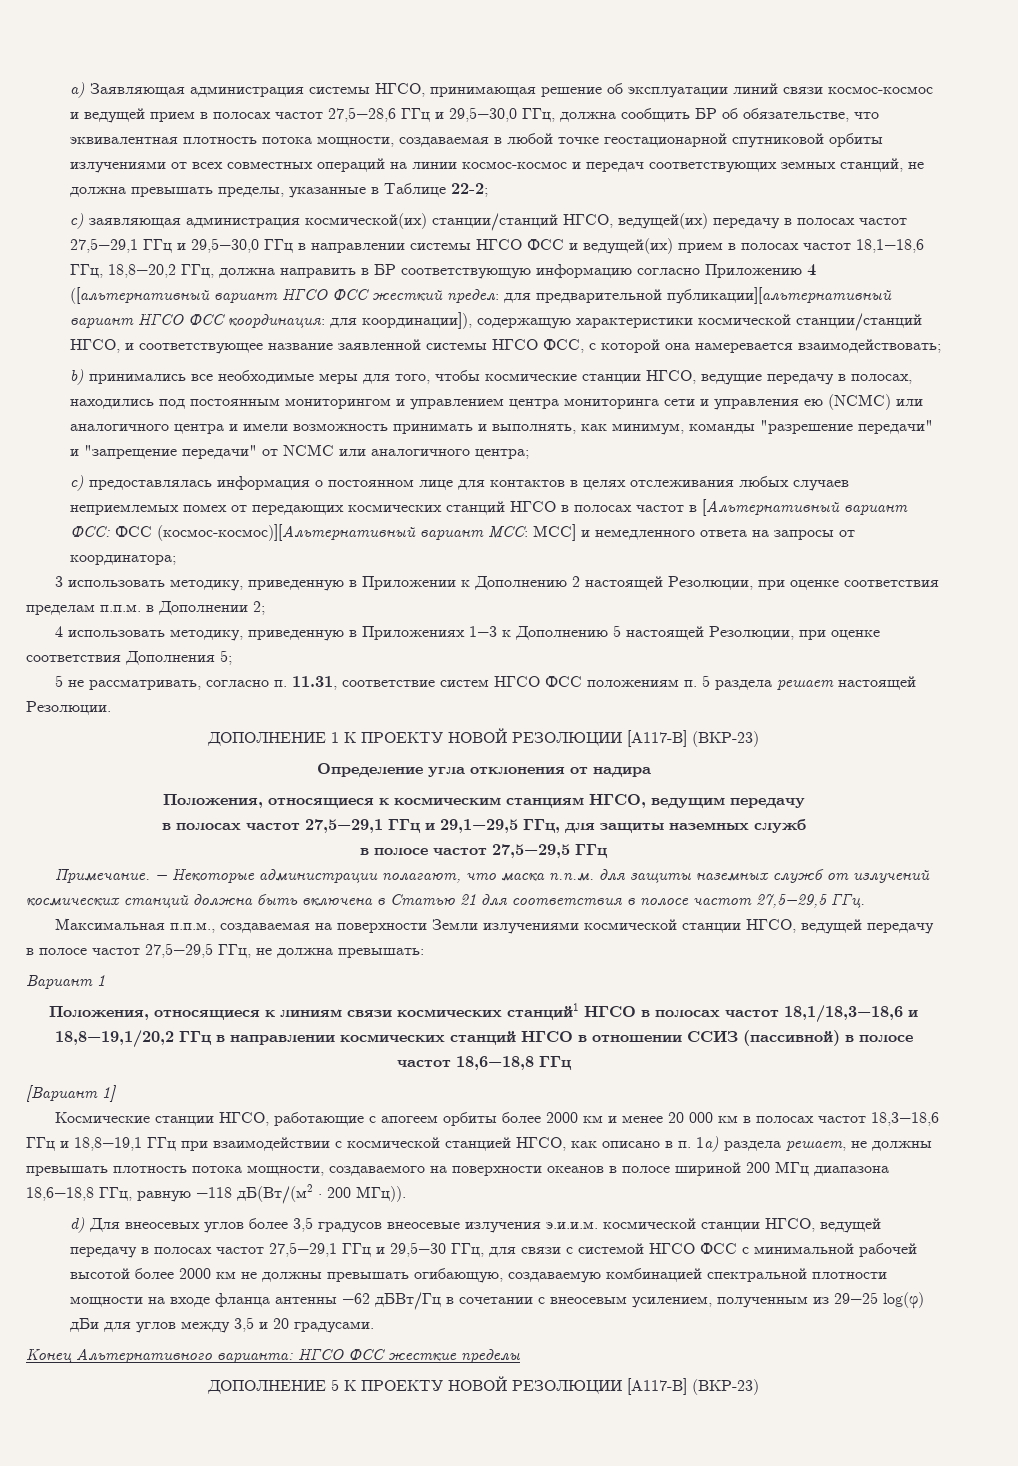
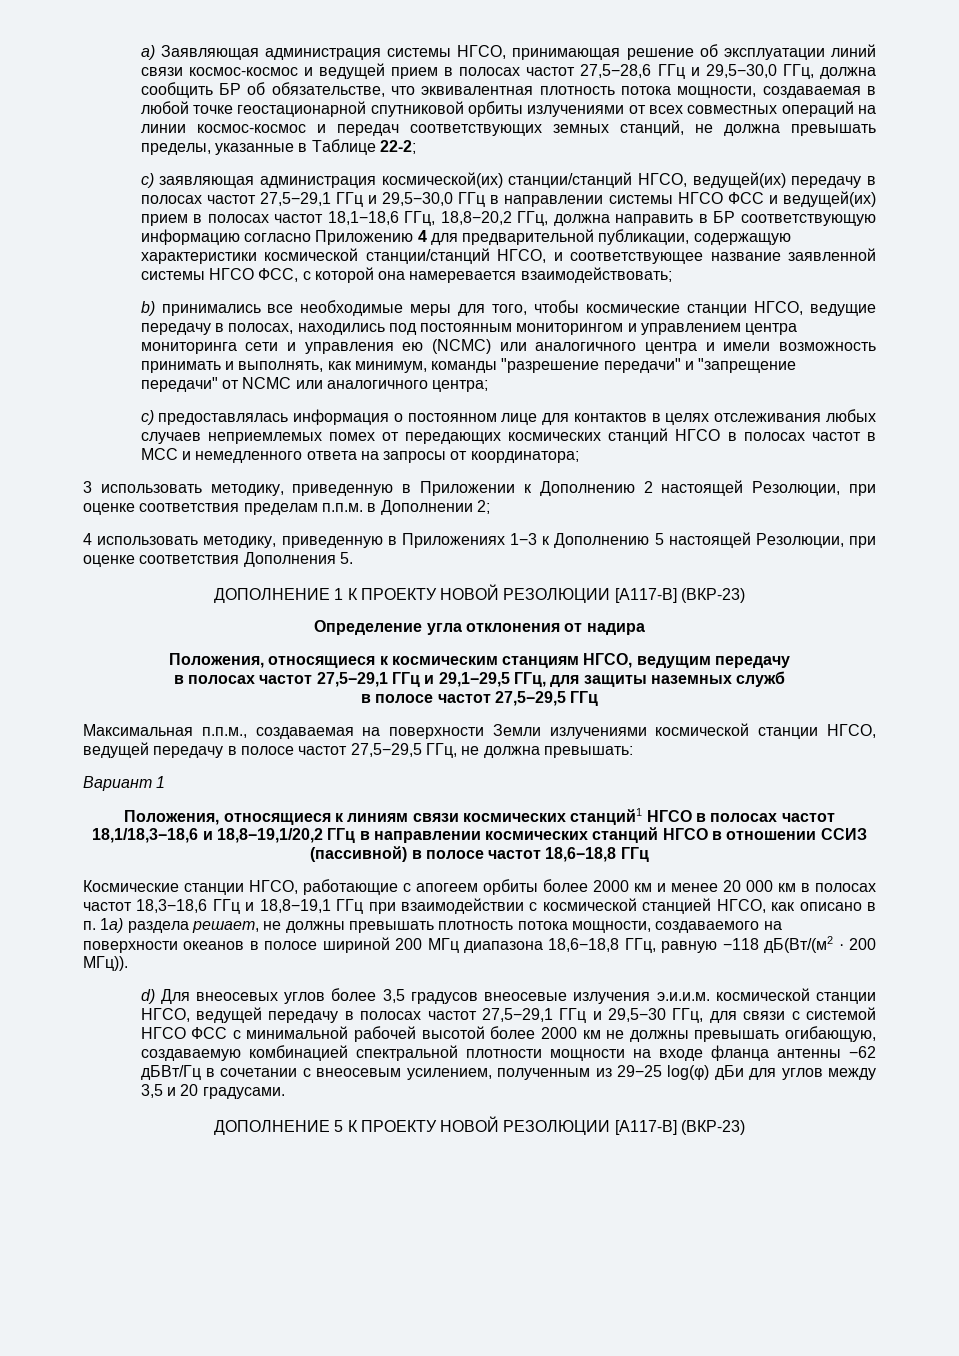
- с) заявляющая администрация космической(их) станции/станций НГСО, ведущей(их) передачу в полосах частот 27,5−29,1 ГГц и 29,5−30,0 ГГц в направлении системы НГСО ФСС и ведущей(их) прием в полосах частот 18,1−18,6 ГГц, 18,8−20,2 ГГц, должна направить в БР соответствующую информацию согласно Приложению 4 ([альтернативный вариант НГСО ФСС жесткий предел: для предварительной публикации][альтернативный вариант НГСО ФСС координация: для координации]), содержащую характеристики космической станции/станций НГСО, и соответствующее название заявленной системы НГСО ФСС, с которой она намеревается взаимодействовать;
+ с) заявляющая администрация космической(их) станции/станций НГСО, ведущей(их) передачу в полосах частот 27,5−29,1 ГГц и 29,5−30,0 ГГц в направлении системы НГСО ФСС и ведущей(их) прием в полосах частот 18,1−18,6 ГГц, 18,8−20,2 ГГц, должна направить в БР соответствующую информацию согласно Приложению 4 для предварительной публикации, содержащую характеристики космической станции/станций НГСО, и соответствующее название заявленной системы НГСО ФСС, с которой она намеревается взаимодействовать;
- c) предоставлялась информация о постоянном лице для контактов в целях отслеживания любых случаев неприемлемых помех от передающих космических станций НГСО в полосах частот в [Альтернативный вариант ФСС: ФСС (космос-космос)][Альтернативный вариант МСС: МСС] и немедленного ответа на запросы от координатора;
+ c) предоставлялась информация о постоянном лице для контактов в целях отслеживания любых случаев неприемлемых помех от передающих космических станций НГСО в полосах частот в МСС и немедленного ответа на запросы от координатора;
- 4 использовать методику, приведенную в Приложениях 1−3 к Дополнению 5 настоящей Резолюции, при оценке соответствия Дополнения 5;
- 5 не рассматривать, согласно п. 11.31, соответствие систем НГСО ФСС положениям п. 5 раздела решает настоящей Резолюции.
+ 4 использовать методику, приведенную в Приложениях 1−3 к Дополнению 5 настоящей Резолюции, при оценке соответствия Дополнения 5.
- Примечание. − Некоторые администрации полагают, что маска п.п.м. для защиты наземных служб от излучений космических станций должна быть включена в Статью 21 для соответствия в полосе частот 27,5−29,5 ГГц.
- [Вариант 1]
- Конец Альтернативного варианта: НГСО ФСС жесткие пределы

